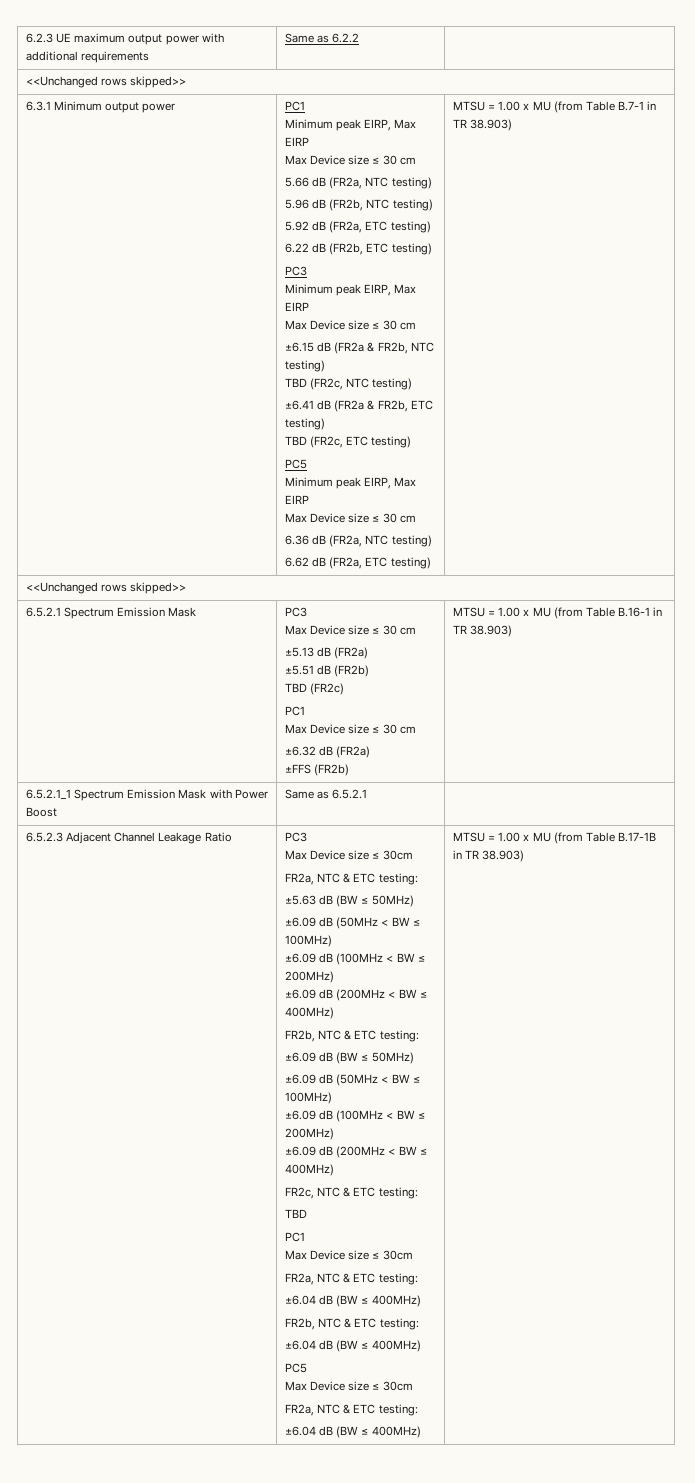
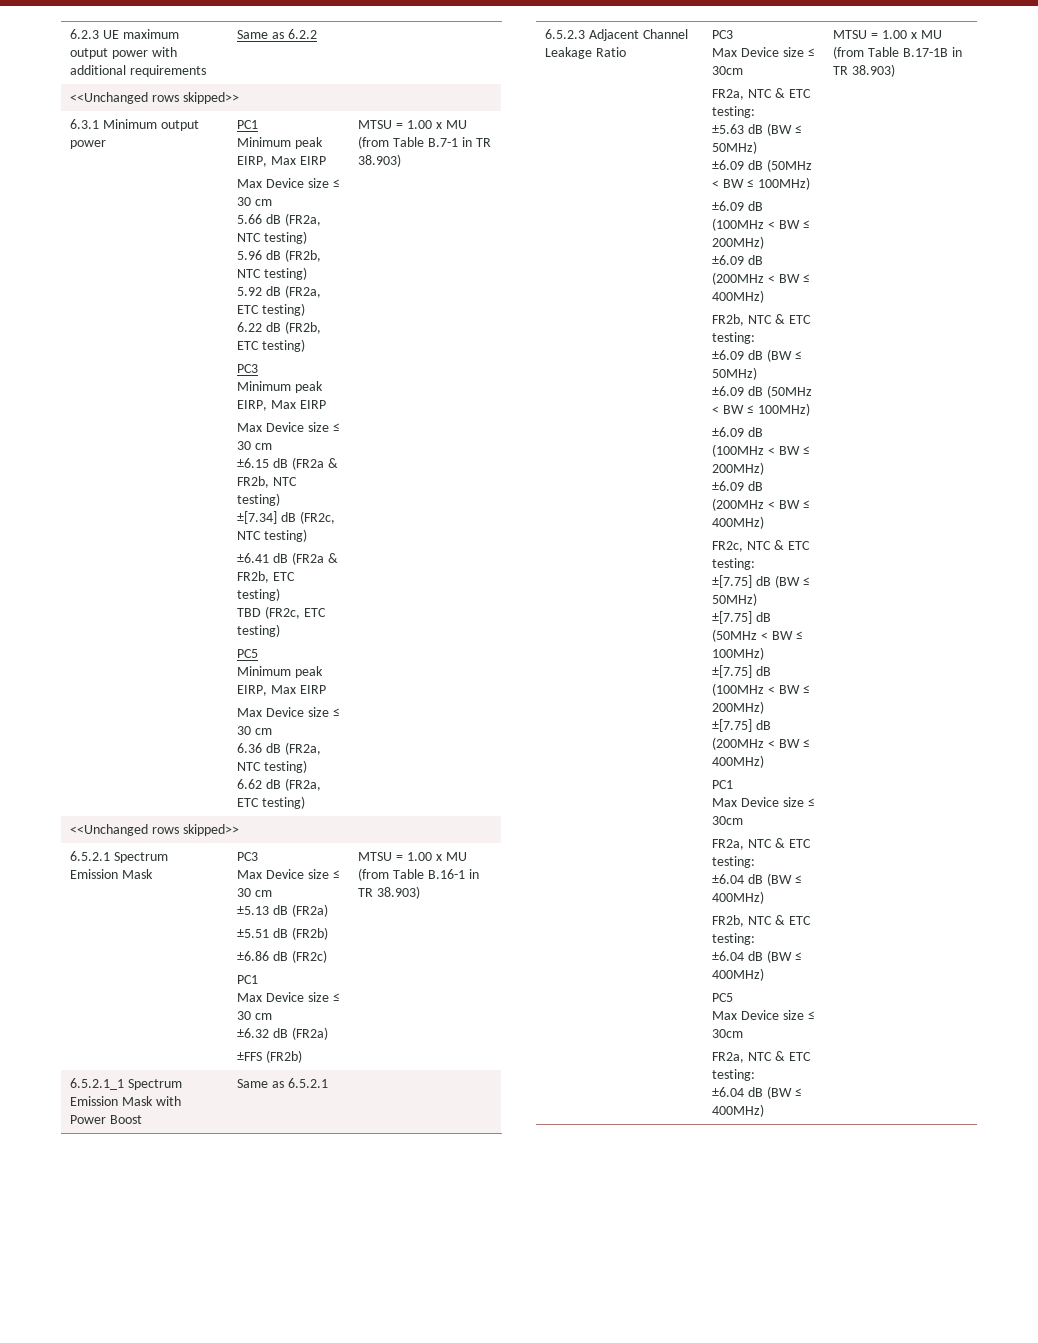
- TBD (FR2c, NTC testing)
+ ±[7.34] dB (FR2c, NTC testing)
- TBD (FR2c)
+ ±6.86 dB (FR2c)
  FR2c, NTC & ETC testing:
- TBD
+ ±[7.75] dB (BW ≤ 50MHz)
+ ±[7.75] dB (50MHz < BW ≤ 100MHz)
+ ±[7.75] dB (100MHz < BW ≤ 200MHz)
+ ±[7.75] dB (200MHz < BW ≤ 400MHz)

